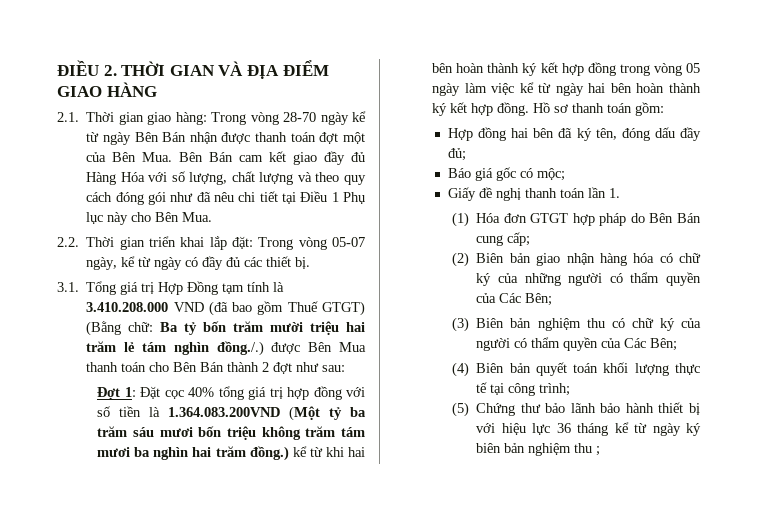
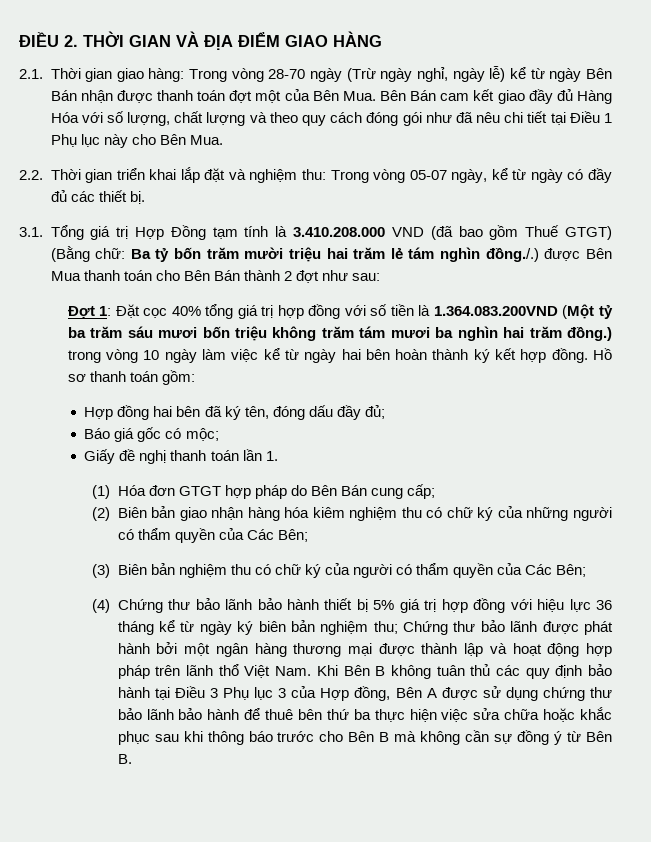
- 2.1. Thời gian giao hàng: Trong vòng 28-70 ngày kể từ ngày Bên Bán nhận được thanh toán đợt một của Bên Mua. Bên Bán cam kết giao đầy đủ Hàng Hóa với số lượng, chất lượng và theo quy cách đóng gói như đã nêu chi tiết tại Điều 1 Phụ lục này cho Bên Mua.
+ 2.1. Thời gian giao hàng: Trong vòng 28-70 ngày (Trừ ngày nghỉ, ngày lễ) kể từ ngày Bên Bán nhận được thanh toán đợt một của Bên Mua. Bên Bán cam kết giao đầy đủ Hàng Hóa với số lượng, chất lượng và theo quy cách đóng gói như đã nêu chi tiết tại Điều 1 Phụ lục này cho Bên Mua.
- 2.2. Thời gian triển khai lắp đặt: Trong vòng 05-07 ngày, kể từ ngày có đầy đủ các thiết bị.
+ 2.2. Thời gian triển khai lắp đặt và nghiệm thu: Trong vòng 05-07 ngày, kể từ ngày có đầy đủ các thiết bị.
- Đợt 1: Đặt cọc 40% tổng giá trị hợp đồng với số tiền là 1.364.083.200VND (Một tỷ ba trăm sáu mươi bốn triệu không trăm tám mươi ba nghìn hai trăm đồng.) kể từ khi hai bên hoàn thành ký kết hợp đồng trong vòng 05 ngày làm việc kể từ ngày hai bên hoàn thành ký kết hợp đồng.
+ Đợt 1: Đặt cọc 40% tổng giá trị hợp đồng với số tiền là 1.364.083.200VND (Một tỷ ba trăm sáu mươi bốn triệu không trăm tám mươi ba nghìn hai trăm đồng.) trong vòng 10 ngày làm việc kể từ ngày hai bên hoàn thành ký kết hợp đồng.
- (2) Biên bản giao nhận hàng hóa có chữ ký của những người có thẩm quyền của Các Bên;
+ (2) Biên bản giao nhận hàng hóa kiêm nghiệm thu có chữ ký của những người có thẩm quyền của Các Bên;
- (4) Biên bản quyết toán khối lượng thực tế tại công trình;
- (5) Chứng thư bảo lãnh bảo hành thiết bị với hiệu lực 36 tháng kể từ ngày ký biên bản nghiệm thu ;
+ (4) Chứng thư bảo lãnh bảo hành thiết bị 5% giá trị hợp đồng với hiệu lực 36 tháng kể từ ngày ký biên bản nghiệm thu; Chứng thư bảo lãnh được phát hành bởi một ngân hàng thương mại được thành lập và hoạt động hợp pháp trên lãnh thổ Việt Nam. Khi Bên B không tuân thủ các quy định bảo hành tại Điều 3 Phụ lục 3 của Hợp đồng, Bên A được sử dụng chứng thư bảo lãnh bảo hành để thuê bên thứ ba thực hiện việc sửa chữa hoặc khắc phục sau khi thông báo trước cho Bên B mà không cần sự đồng ý từ Bên B.

